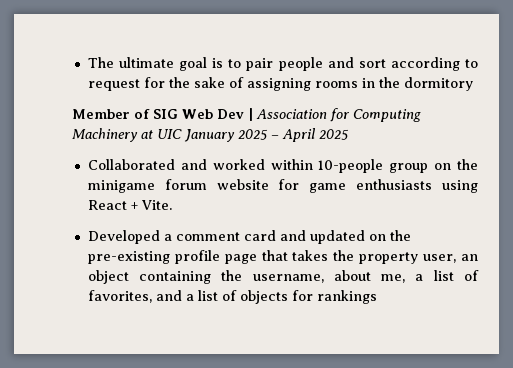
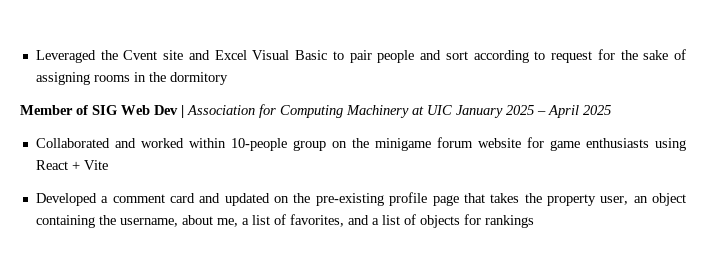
- The ultimate goal is to pair people and sort according to request for the sake of assigning rooms in the dormitory
+ Leveraged the Cvent site and Excel Visual Basic to pair people and sort according to request for the sake of assigning rooms in the dormitory
- Collaborated and worked within 10-people group on the minigame forum website for game enthusiasts using React + Vite.
+ Collaborated and worked within 10-people group on the minigame forum website for game enthusiasts using React + Vite

